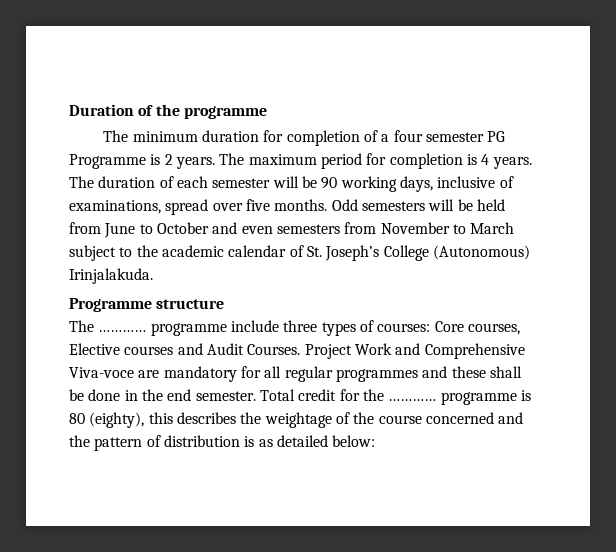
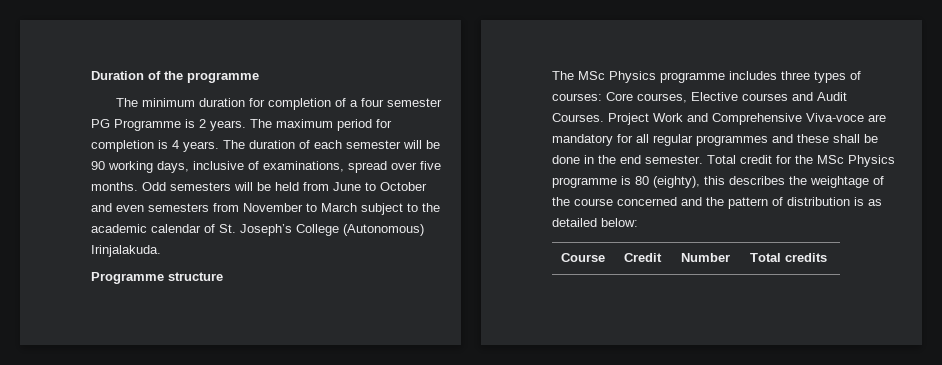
- The ………… programme include three types of courses: Core courses, Elective courses and Audit Courses.
+ The MSc Physics programme includes three types of courses: Core courses, Elective courses and Audit Courses.
- Total credit for the ………… programme is 80 (eighty), this describes the weightage of the course concerned and the pattern of distribution is as detailed below:
+ Total credit for the MSc Physics programme is 80 (eighty), this describes the weightage of the course concerned and the pattern of distribution is as detailed below:
+ Course | Credit | Number | Total credits

